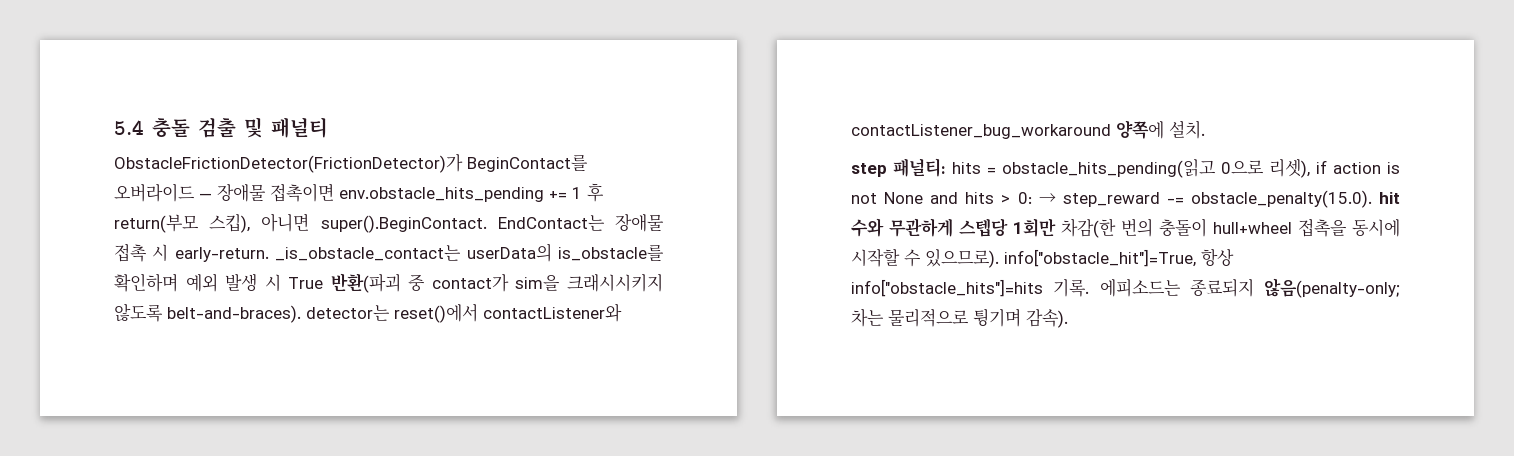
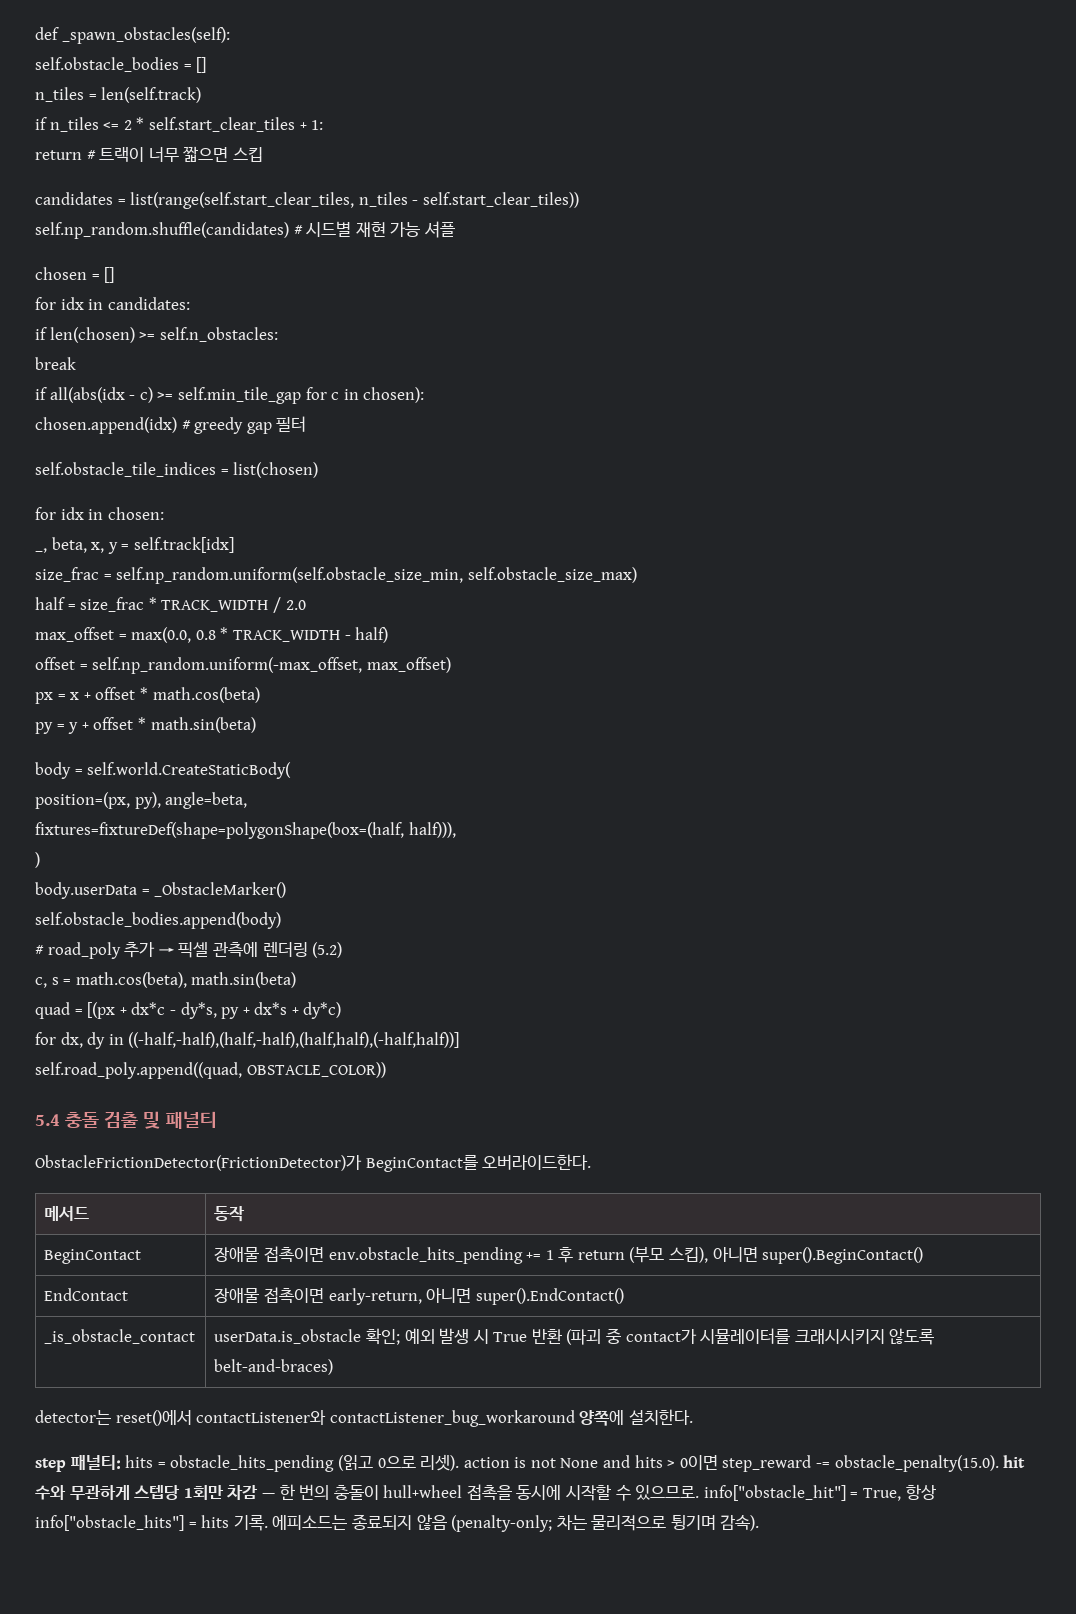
+ def _spawn_obstacles(self):
+ self.obstacle_bodies = []
+ n_tiles = len(self.track)
+ if n_tiles <= 2 * self.start_clear_tiles + 1:
+ return # 트랙이 너무 짧으면 스킵
+ candidates = list(range(self.start_clear_tiles, n_tiles - self.start_clear_tiles))
+ self.np_random.shuffle(candidates) # 시드별 재현 가능 셔플
+ chosen = []
+ for idx in candidates:
+ if len(chosen) >= self.n_obstacles:
+ break
+ if all(abs(idx - c) >= self.min_tile_gap for c in chosen):
+ chosen.append(idx) # greedy gap 필터
+ self.obstacle_tile_indices = list(chosen)
+ for idx in chosen:
+ _, beta, x, y = self.track[idx]
+ size_frac = self.np_random.uniform(self.obstacle_size_min, self.obstacle_size_max)
+ half = size_frac * TRACK_WIDTH / 2.0
+ max_offset = max(0.0, 0.8 * TRACK_WIDTH - half)
+ offset = self.np_random.uniform(-max_offset, max_offset)
+ px = x + offset * math.cos(beta)
+ py = y + offset * math.sin(beta)
+ body = self.world.CreateStaticBody(
+ position=(px, py), angle=beta,
+ fixtures=fixtureDef(shape=polygonShape(box=(half, half))),
+ )
+ body.userData = _ObstacleMarker()
+ self.obstacle_bodies.append(body)
+ # road_poly 추가 → 픽셀 관측에 렌더링 (5.2)
+ c, s = math.cos(beta), math.sin(beta)
+ quad = [(px + dx*c - dy*s, py + dx*s + dy*c)
+ for dx, dy in ((-half,-half),(half,-half),(half,half),(-half,half))]
+ self.road_poly.append((quad, OBSTACLE_COLOR))
- ObstacleFrictionDetector(FrictionDetector)가 BeginContact를 오버라이드 — 장애물 접촉이면 env.obstacle_hits_pending += 1 후 return(부모 스킵), 아니면 super().BeginContact. EndContact는 장애물 접촉 시 early-return. _is_obstacle_contact는 userData의 is_obstacle를 확인하며 예외 발생 시 True 반환(파괴 중 contact가 sim을 크래시시키지 않도록 belt-and-braces). detector는 reset()에서 contactListener와 contactListener_bug_workaround 양쪽에 설치.
+ ObstacleFrictionDetector(FrictionDetector)가 BeginContact를 오버라이드한다.
+ 메서드 | 동작
+ BeginContact | 장애물 접촉이면 env.obstacle_hits_pending += 1 후 return (부모 스킵), 아니면 super().BeginContact()
+ EndContact | 장애물 접촉이면 early-return, 아니면 super().EndContact()
+ _is_obstacle_contact | userData.is_obstacle 확인; 예외 발생 시 True 반환 (파괴 중 contact가 시뮬레이터를 크래시시키지 않도록 belt-and-braces)
+ detector는 reset()에서 contactListener와 contactListener_bug_workaround 양쪽에 설치한다.
- step 패널티: hits = obstacle_hits_pending(읽고 0으로 리셋), if action is not None and hits > 0: → step_reward -= obstacle_penalty(15.0). hit 수와 무관하게 스텝당 1회만 차감(한 번의 충돌이 hull+wheel 접촉을 동시에 시작할 수 있으므로). info["obstacle_hit"]=True, 항상 info["obstacle_hits"]=hits 기록.
+ step 패널티: hits = obstacle_hits_pending (읽고 0으로 리셋). action is not None and hits > 0이면 step_reward -= obstacle_penalty(15.0). hit 수와 무관하게 스텝당 1회만 차감 — 한 번의 충돌이 hull+wheel 접촉을 동시에 시작할 수 있으므로. info["obstacle_hit"] = True, 항상 info["obstacle_hits"] = hits 기록.
- 에피소드는 종료되지 않음(penalty-only; 차는 물리적으로 튕기며 감속).
+ 에피소드는 종료되지 않음 (penalty-only; 차는 물리적으로 튕기며 감속).

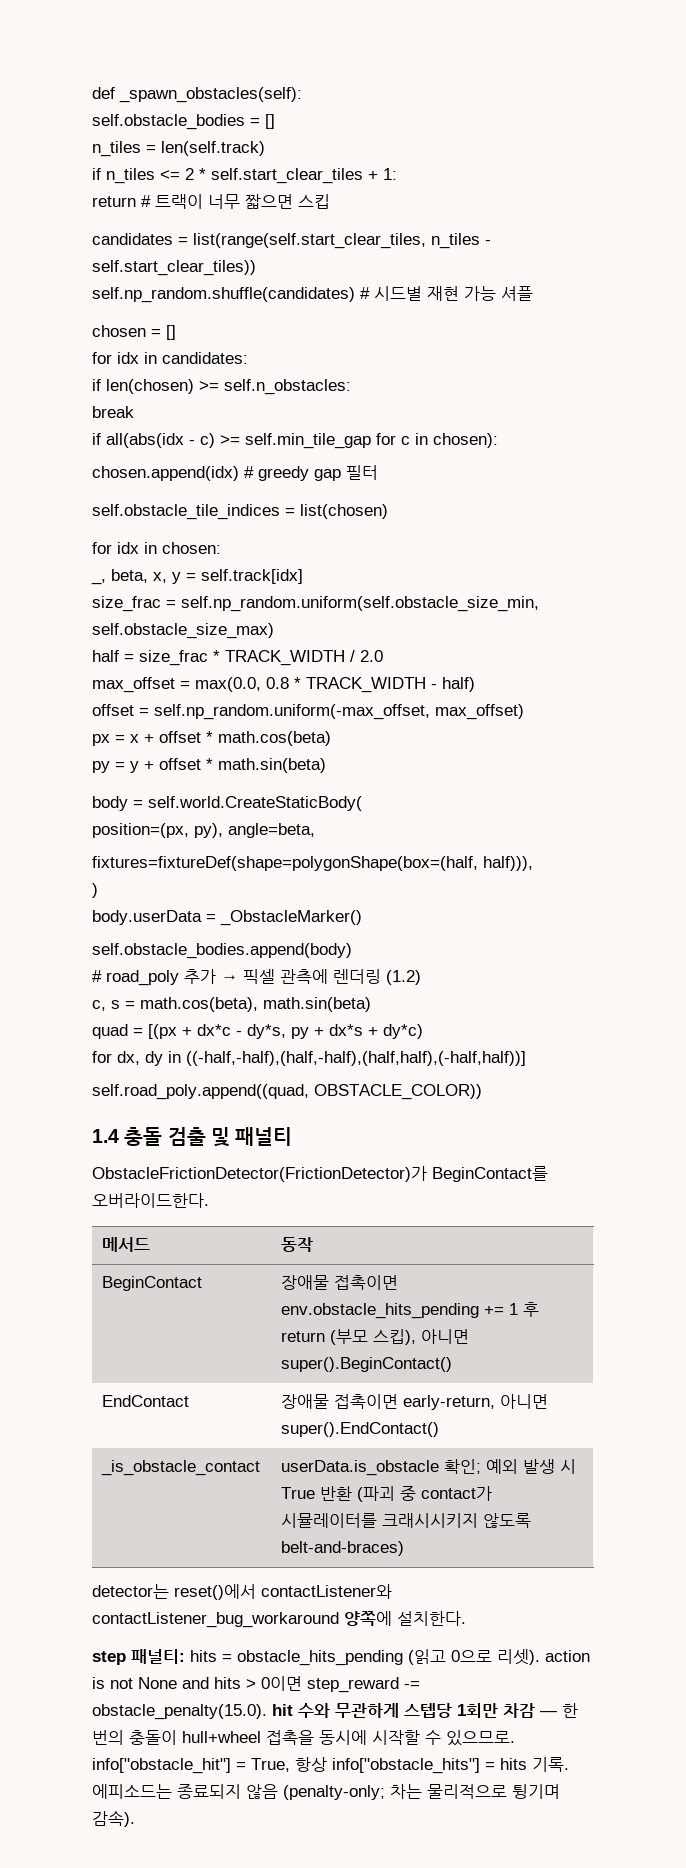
- # road_poly 추가 → 픽셀 관측에 렌더링 (5.2)
+ # road_poly 추가 → 픽셀 관측에 렌더링 (1.2)
- 5.4 충돌 검출 및 패널티
+ 1.4 충돌 검출 및 패널티

